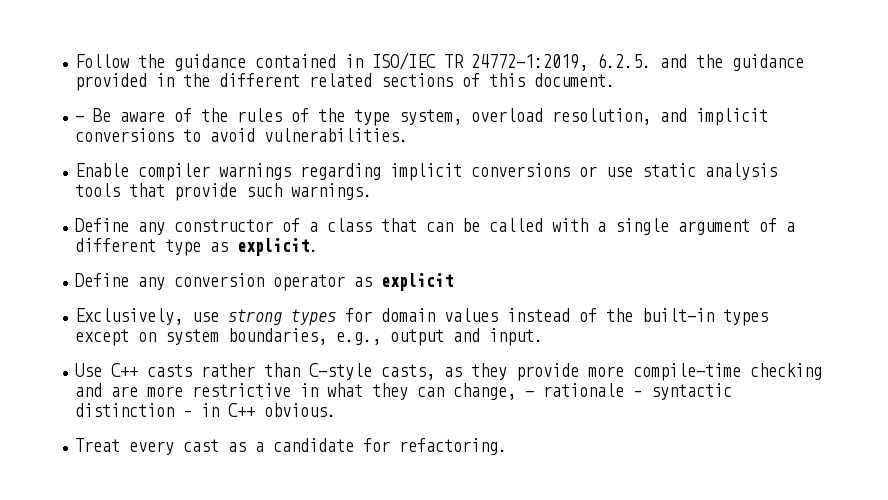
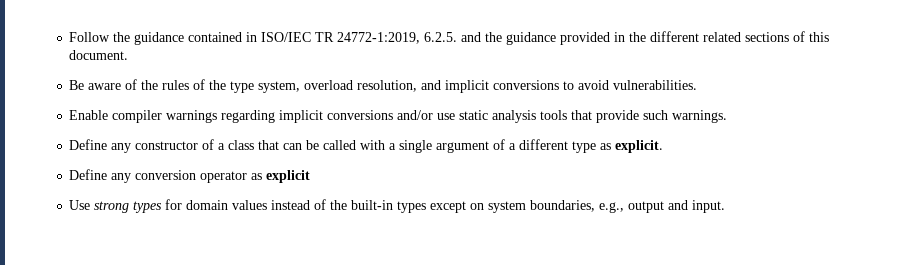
- — Be aware of the rules of the type system, overload resolution, and implicit conversions to avoid vulnerabilities.
+ Be aware of the rules of the type system, overload resolution, and implicit conversions to avoid vulnerabilities.
- Enable compiler warnings regarding implicit conversions or use static analysis tools that provide such warnings.
+ Enable compiler warnings regarding implicit conversions and/or use static analysis tools that provide such warnings.
- Exclusively, use strong types for domain values instead of the built-in types except on system boundaries, e.g., output and input.
+ Use strong types for domain values instead of the built-in types except on system boundaries, e.g., output and input.
- Use C++ casts rather than C-style casts, as they provide more compile-time checking and are more restrictive in what they can change, - rationale – syntactic distinction – in C++ obvious.
- Treat every cast as a candidate for refactoring.

